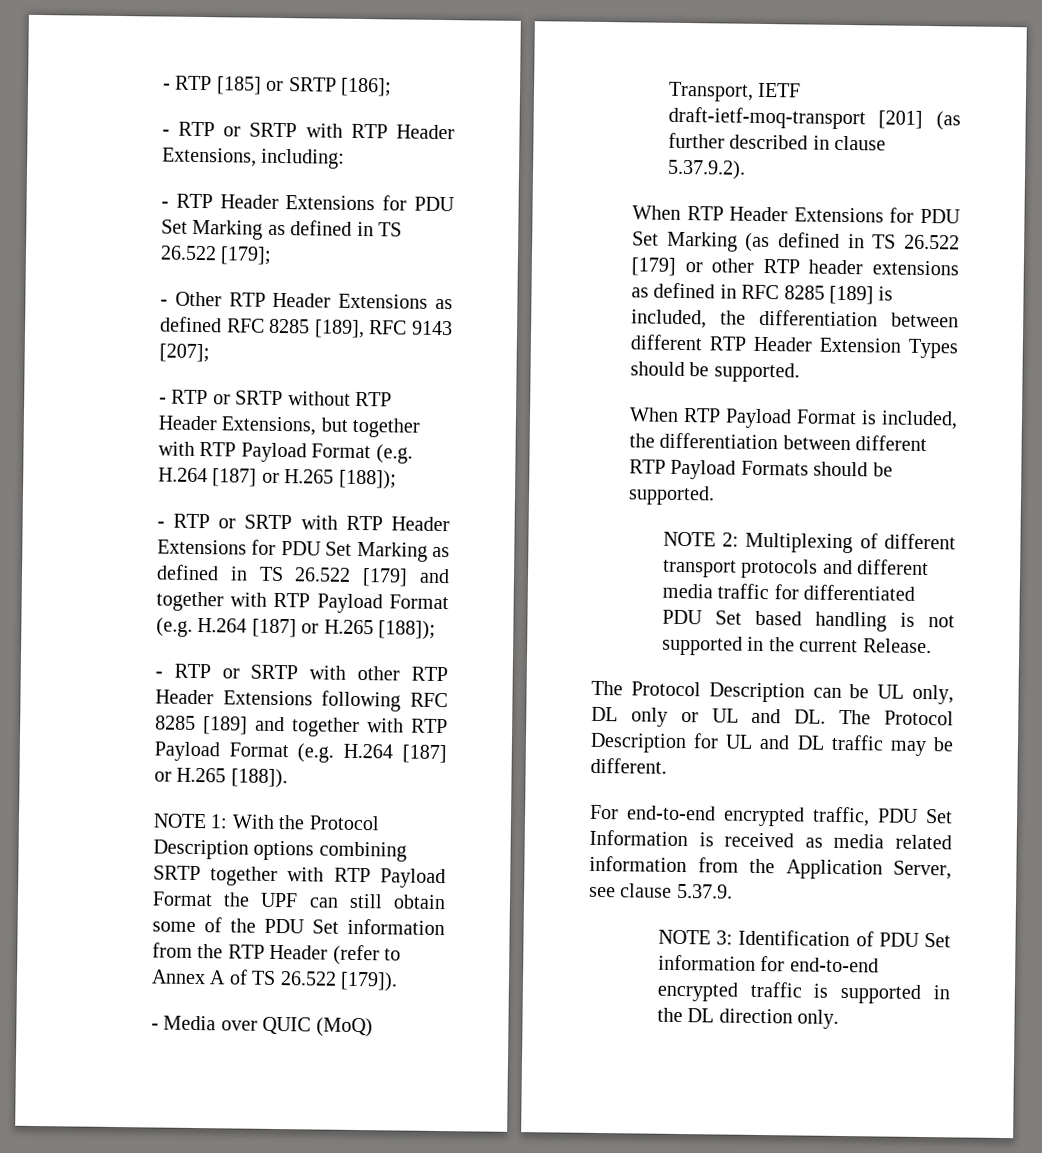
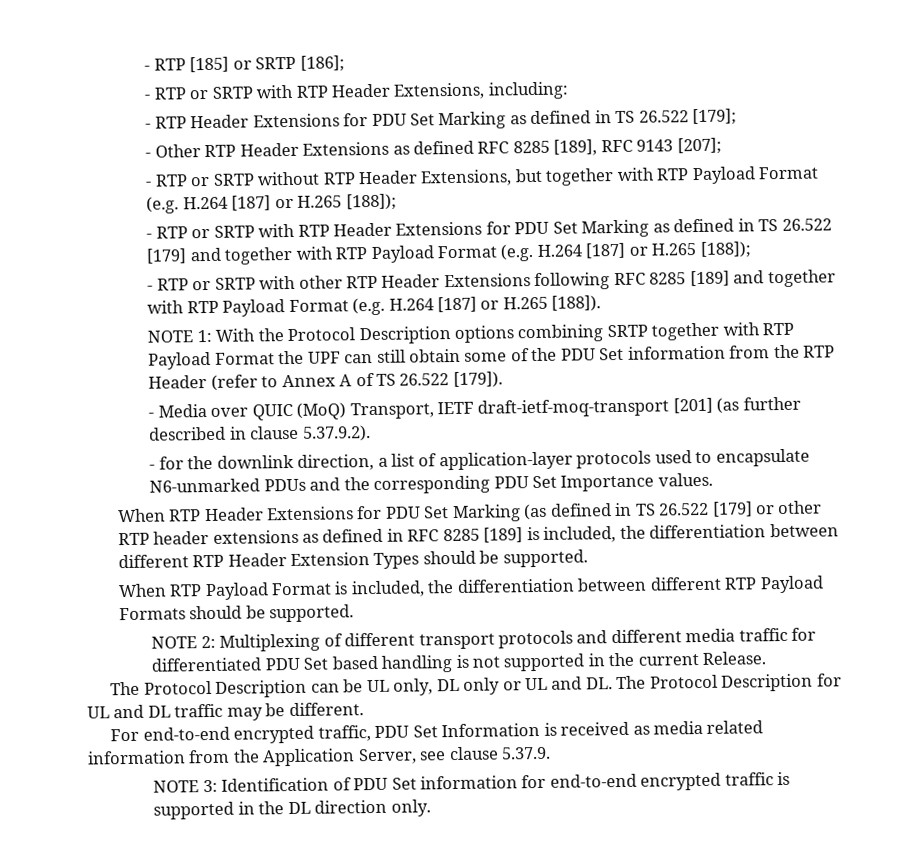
+ - for the downlink direction, a list of application-layer protocols used to encapsulate N6-unmarked PDUs and the corresponding PDU Set Importance values.

